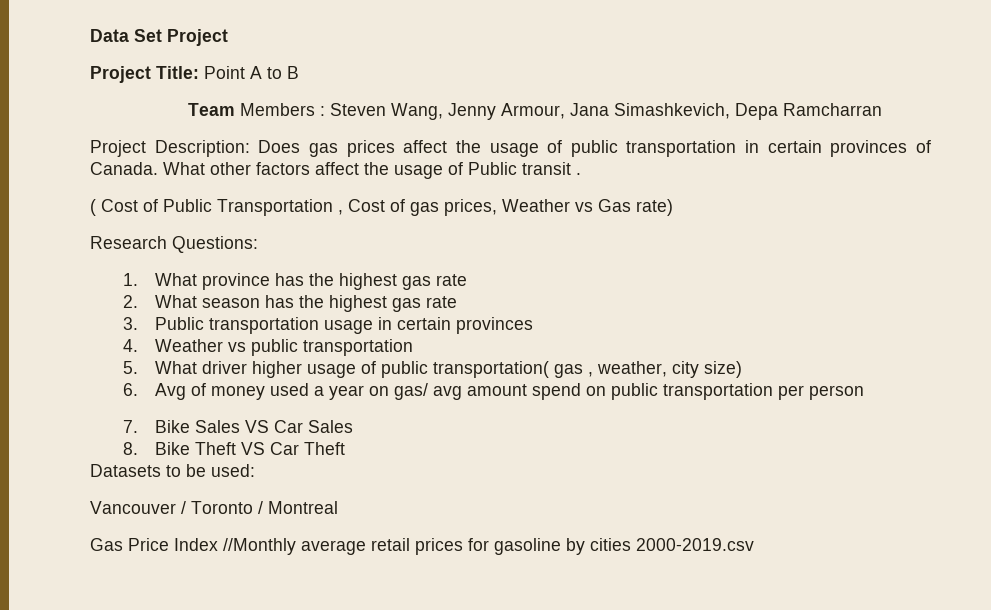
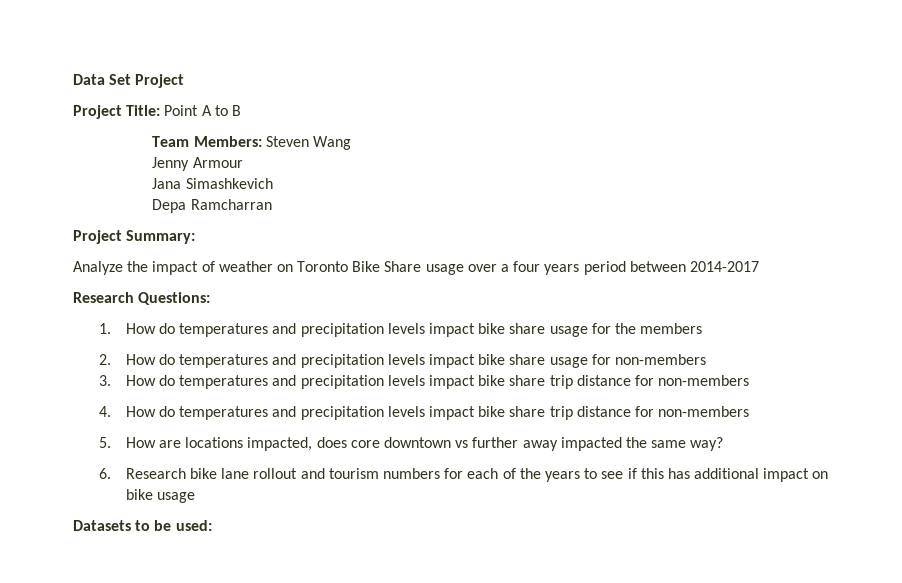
- Team Members : Steven Wang, Jenny Armour, Jana Simashkevich, Depa Ramcharran
- Project Description: Does gas prices affect the usage of public transportation in certain provinces of Canada. What other factors affect the usage of Public transit .
- ( Cost of Public Transportation , Cost of gas prices, Weather vs Gas rate)
+ Team Members: Steven Wang
+ Jenny Armour
+ Jana Simashkevich
+ Depa Ramcharran
+ Project Summary:
+ Analyze the impact of weather on Toronto Bike Share usage over a four years period between 2014-2017
  Research Questions:
- 1. What province has the highest gas rate
- 2. What season has the highest gas rate
- 3. Public transportation usage in certain provinces
- 4. Weather vs public transportation
- 5. What driver higher usage of public transportation( gas , weather, city size)
- 6. Avg of money used a year on gas/ avg amount spend on public transportation per person
- 7. Bike Sales VS Car Sales
- 8. Bike Theft VS Car Theft
+ 1. How do temperatures and precipitation levels impact bike share usage for the members
+ 2. How do temperatures and precipitation levels impact bike share usage for non-members
+ 3. How do temperatures and precipitation levels impact bike share trip distance for non-members
+ 4. How do temperatures and precipitation levels impact bike share trip distance for non-members
+ 5. How are locations impacted, does core downtown vs further away impacted the same way?
+ 6. Research bike lane rollout and tourism numbers for each of the years to see if this has additional impact on bike usage
  Datasets to be used:
- Vancouver / Toronto / Montreal
- Gas Price Index //Monthly average retail prices for gasoline by cities 2000-2019.csv

